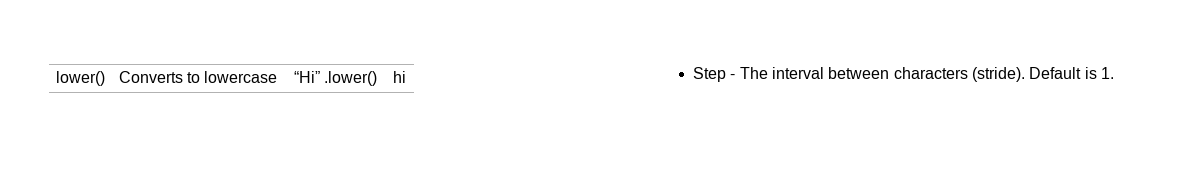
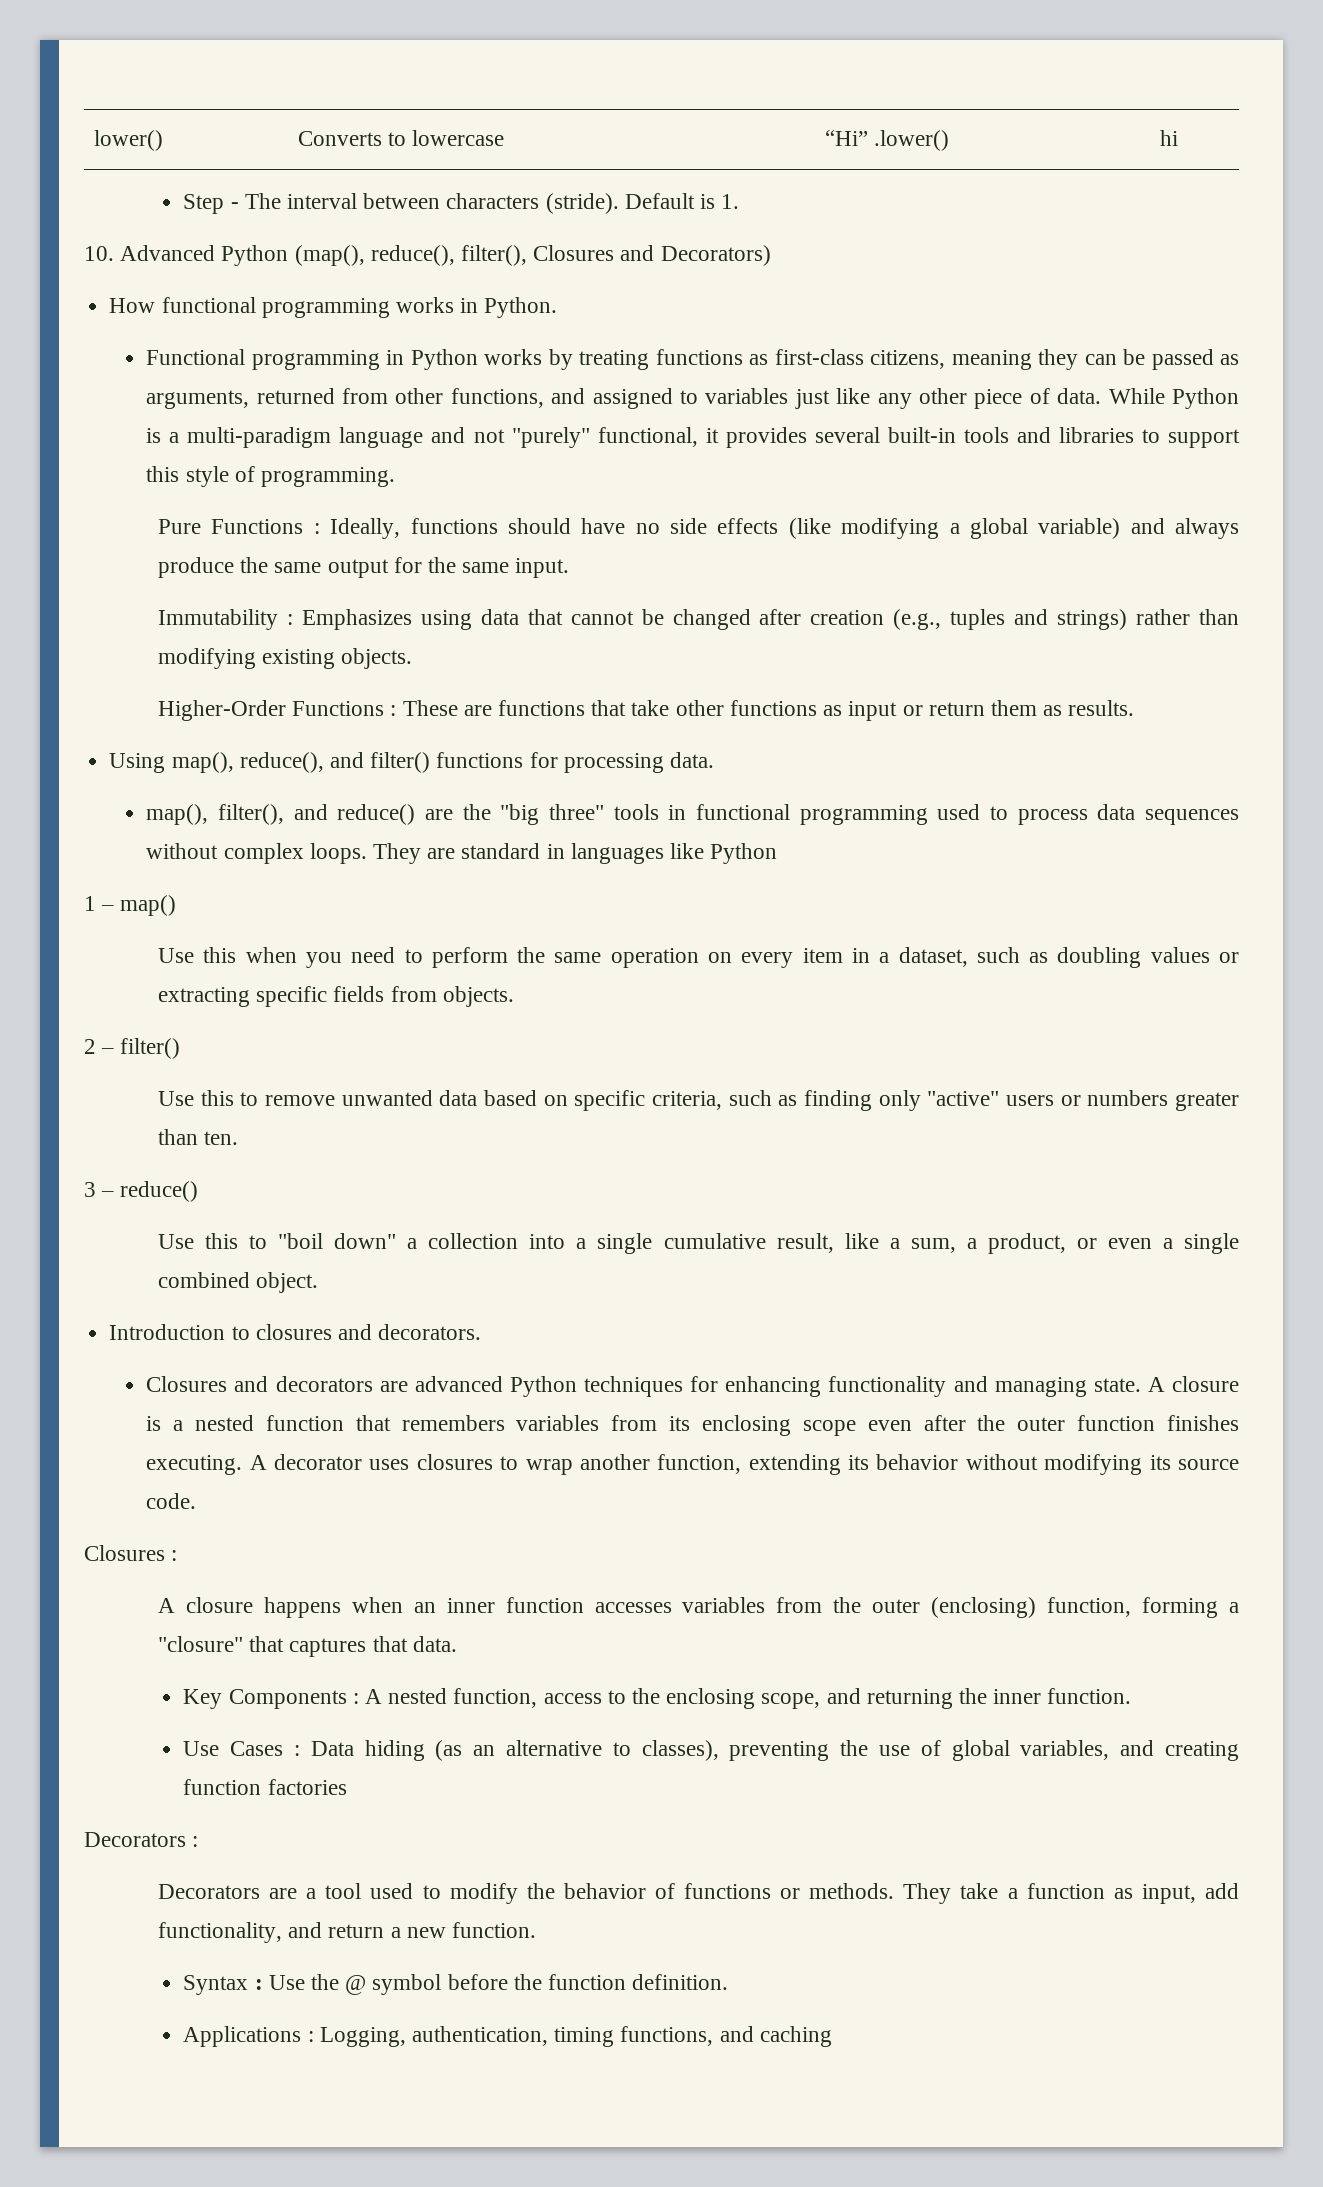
+ 10. Advanced Python (map(), reduce(), filter(), Closures and Decorators)
+ How functional programming works in Python.
+ Functional programming in Python works by treating functions as first-class citizens, meaning they can be passed as arguments, returned from other functions, and assigned to variables just like any other piece of data. While Python is a multi-paradigm language and not "purely" functional, it provides several built-in tools and libraries to support this style of programming.
+ Pure Functions : Ideally, functions should have no side effects (like modifying a global variable) and always produce the same output for the same input.
+ Immutability : Emphasizes using data that cannot be changed after creation (e.g., tuples and strings) rather than modifying existing objects.
+ Higher-Order Functions : These are functions that take other functions as input or return them as results.
+ Using map(), reduce(), and filter() functions for processing data.
+ map(), filter(), and reduce() are the "big three" tools in functional programming used to process data sequences without complex loops. They are standard in languages like Python
+ 1 – map()
+ Use this when you need to perform the same operation on every item in a dataset, such as doubling values or extracting specific fields from objects.
+ 2 – filter()
+ Use this to remove unwanted data based on specific criteria, such as finding only "active" users or numbers greater than ten.
+ 3 – reduce()
+ Use this to "boil down" a collection into a single cumulative result, like a sum, a product, or even a single combined object.
+ Introduction to closures and decorators.
+ Closures and decorators are advanced Python techniques for enhancing functionality and managing state. A closure is a nested function that remembers variables from its enclosing scope even after the outer function finishes executing. A decorator uses closures to wrap another function, extending its behavior without modifying its source code.
+ Closures :
+ A closure happens when an inner function accesses variables from the outer (enclosing) function, forming a "closure" that captures that data.
+ Key Components : A nested function, access to the enclosing scope, and returning the inner function.
+ Use Cases : Data hiding (as an alternative to classes), preventing the use of global variables, and creating function factories
+ Decorators :
+ Decorators are a tool used to modify the behavior of functions or methods. They take a function as input, add functionality, and return a new function.
+ Syntax : Use the @ symbol before the function definition.
+ Applications : Logging, authentication, timing functions, and caching

